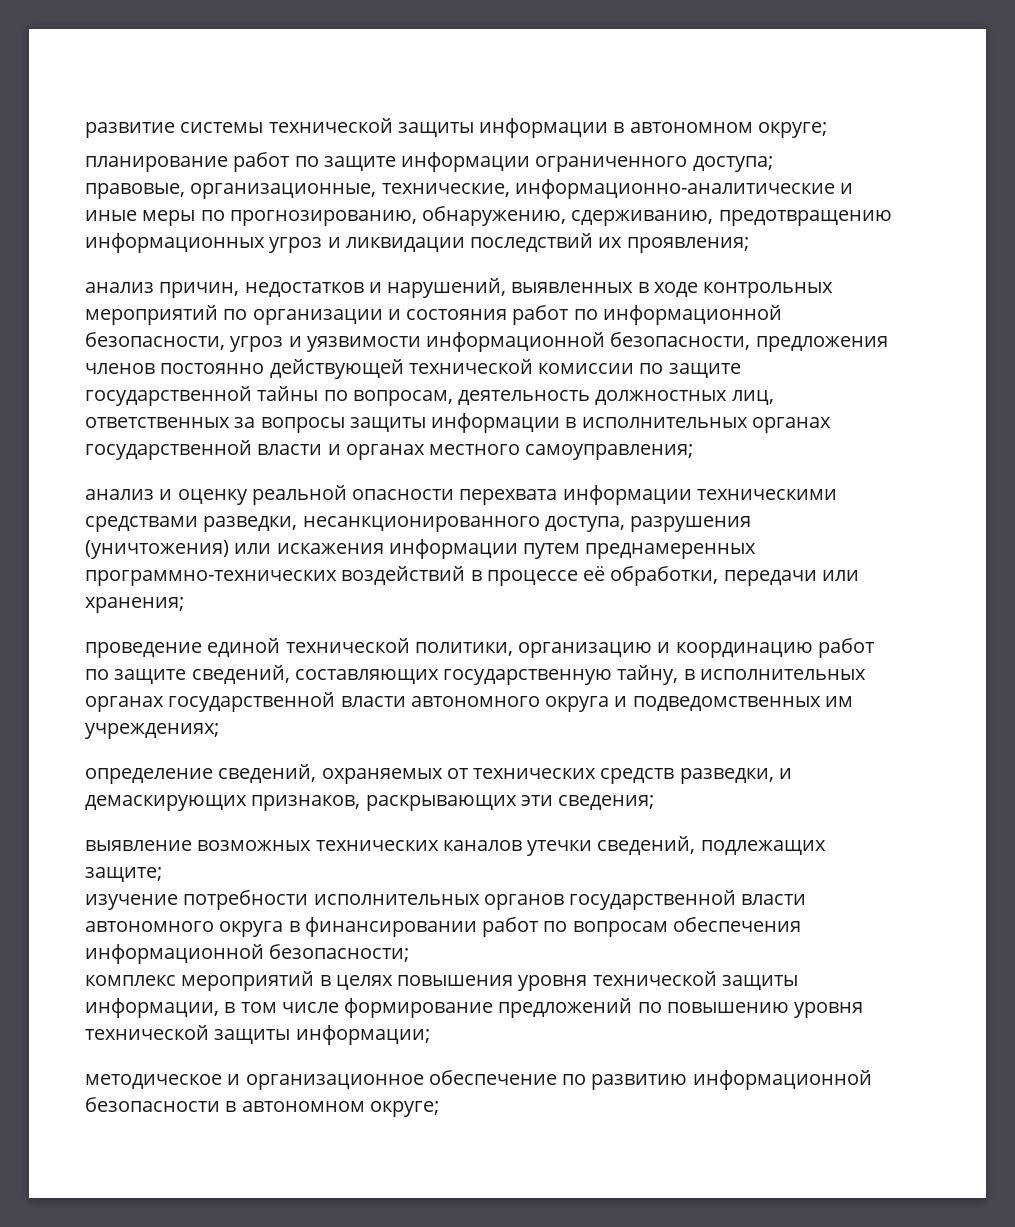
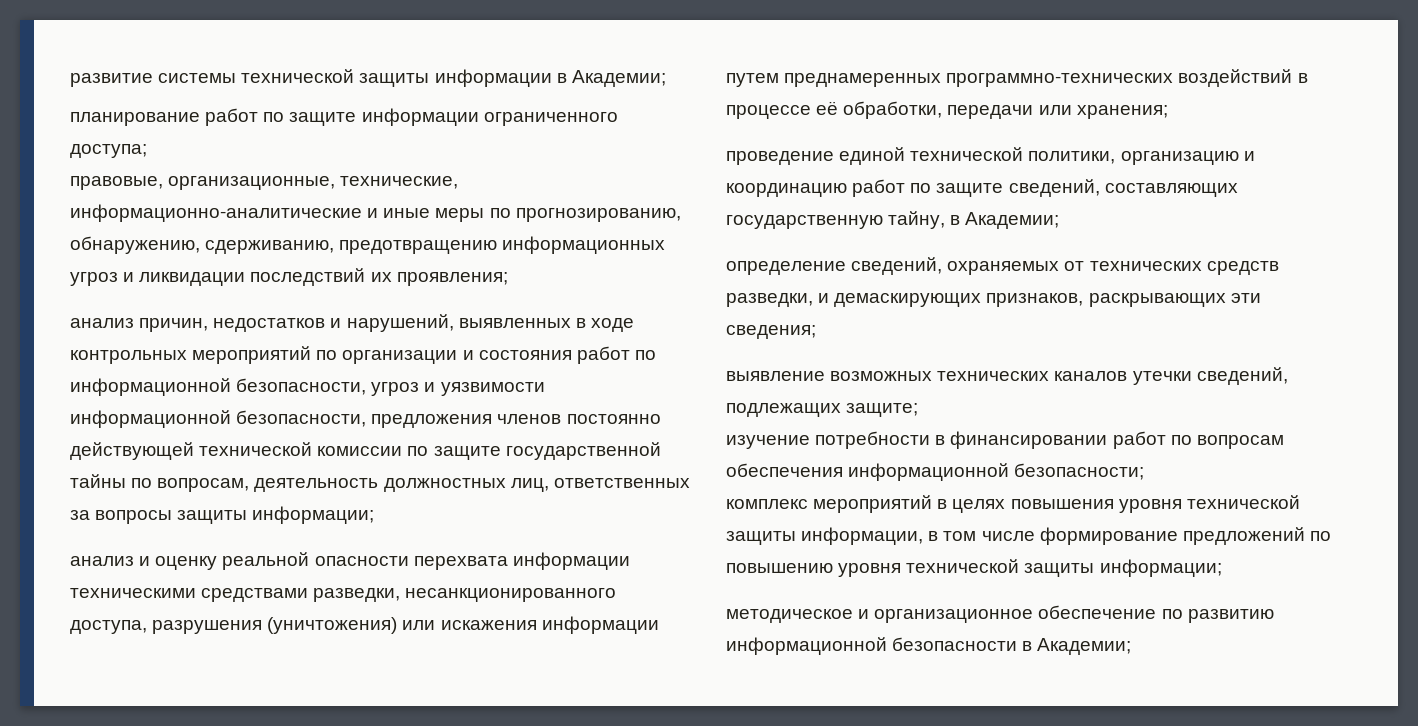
- развитие системы технической защиты информации в автономном округе;
+ развитие системы технической защиты информации в Академии;
- анализ причин, недостатков и нарушений, выявленных в ходе контрольных мероприятий по организации и состояния работ по информационной безопасности, угроз и уязвимости информационной безопасности, предложения членов постоянно действующей технической комиссии по защите государственной тайны по вопросам, деятельность должностных лиц, ответственных за вопросы защиты информации в исполнительных органах государственной власти и органах местного самоуправления;
+ анализ причин, недостатков и нарушений, выявленных в ходе контрольных мероприятий по организации и состояния работ по информационной безопасности, угроз и уязвимости информационной безопасности, предложения членов постоянно действующей технической комиссии по защите государственной тайны по вопросам, деятельность должностных лиц, ответственных за вопросы защиты информации;
- проведение единой технической политики, организацию и координацию работ по защите сведений, составляющих государственную тайну, в исполнительных органах государственной власти автономного округа и подведомственных им учреждениях;
+ проведение единой технической политики, организацию и координацию работ по защите сведений, составляющих государственную тайну, в Академии;
- изучение потребности исполнительных органов государственной власти автономного округа в финансировании работ по вопросам обеспечения информационной безопасности;
+ изучение потребности в финансировании работ по вопросам обеспечения информационной безопасности;
- методическое и организационное обеспечение по развитию информационной безопасности в автономном округе;
+ методическое и организационное обеспечение по развитию информационной безопасности в Академии;

